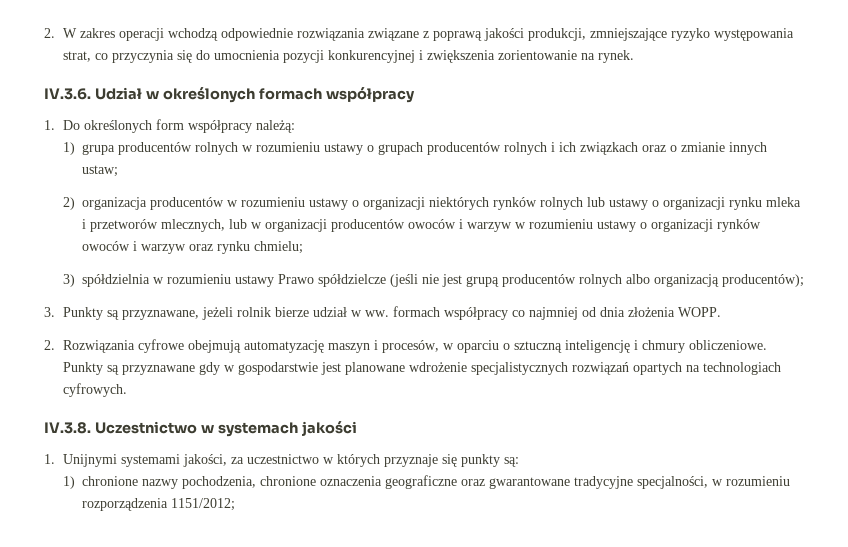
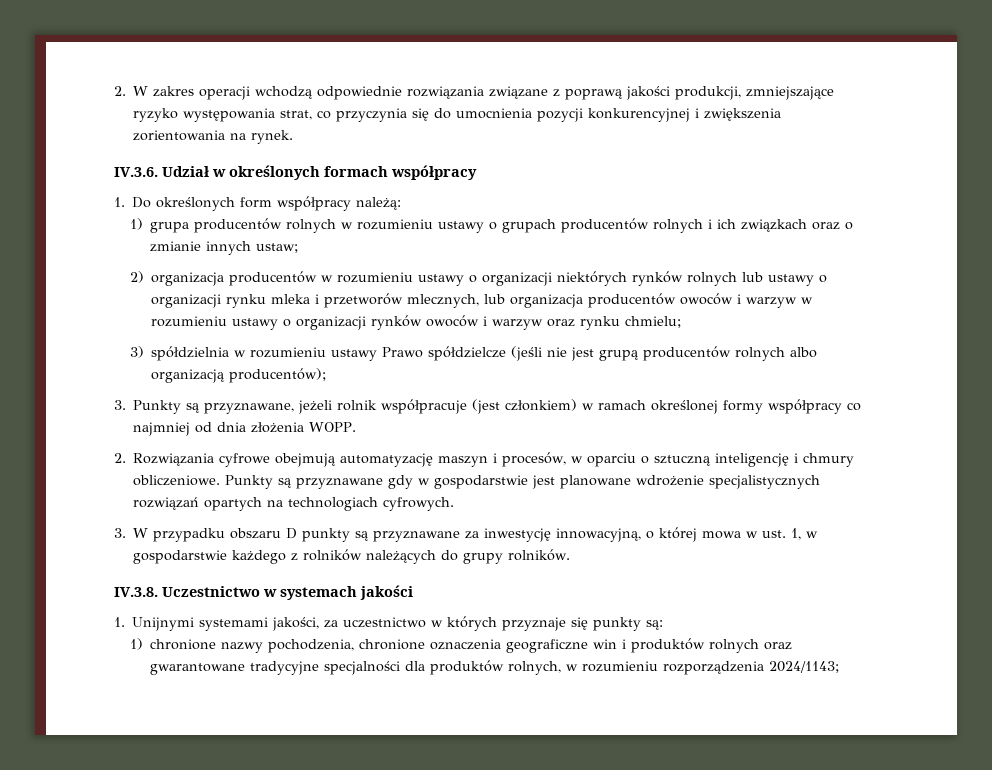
- 2. W zakres operacji wchodzą odpowiednie rozwiązania związane z poprawą jakości produkcji, zmniejszające ryzyko występowania strat, co przyczynia się do umocnienia pozycji konkurencyjnej i zwiększenia zorientowanie na rynek.
+ 2. W zakres operacji wchodzą odpowiednie rozwiązania związane z poprawą jakości produkcji, zmniejszające ryzyko występowania strat, co przyczynia się do umocnienia pozycji konkurencyjnej i zwiększenia zorientowania na rynek.
- 2) organizacja producentów w rozumieniu ustawy o organizacji niektórych rynków rolnych lub ustawy o organizacji rynku mleka i przetworów mlecznych, lub w organizacji producentów owoców i warzyw w rozumieniu ustawy o organizacji rynków owoców i warzyw oraz rynku chmielu;
+ 2) organizacja producentów w rozumieniu ustawy o organizacji niektórych rynków rolnych lub ustawy o organizacji rynku mleka i przetworów mlecznych, lub organizacja producentów owoców i warzyw w rozumieniu ustawy o organizacji rynków owoców i warzyw oraz rynku chmielu;
- 3. Punkty są przyznawane, jeżeli rolnik bierze udział w ww. formach współpracy co najmniej od dnia złożenia WOPP.
+ 3. Punkty są przyznawane, jeżeli rolnik współpracuje (jest członkiem) w ramach określonej formy współpracy co najmniej od dnia złożenia WOPP.
+ 3. W przypadku obszaru D punkty są przyznawane za inwestycję innowacyjną, o której mowa w ust. 1, w gospodarstwie każdego z rolników należących do grupy rolników.
- 1) chronione nazwy pochodzenia, chronione oznaczenia geograficzne oraz gwarantowane tradycyjne specjalności, w rozumieniu rozporządzenia 1151/2012;
+ 1) chronione nazwy pochodzenia, chronione oznaczenia geograficzne win i produktów rolnych oraz gwarantowane tradycyjne specjalności dla produktów rolnych, w rozumieniu rozporządzenia 2024/1143;

